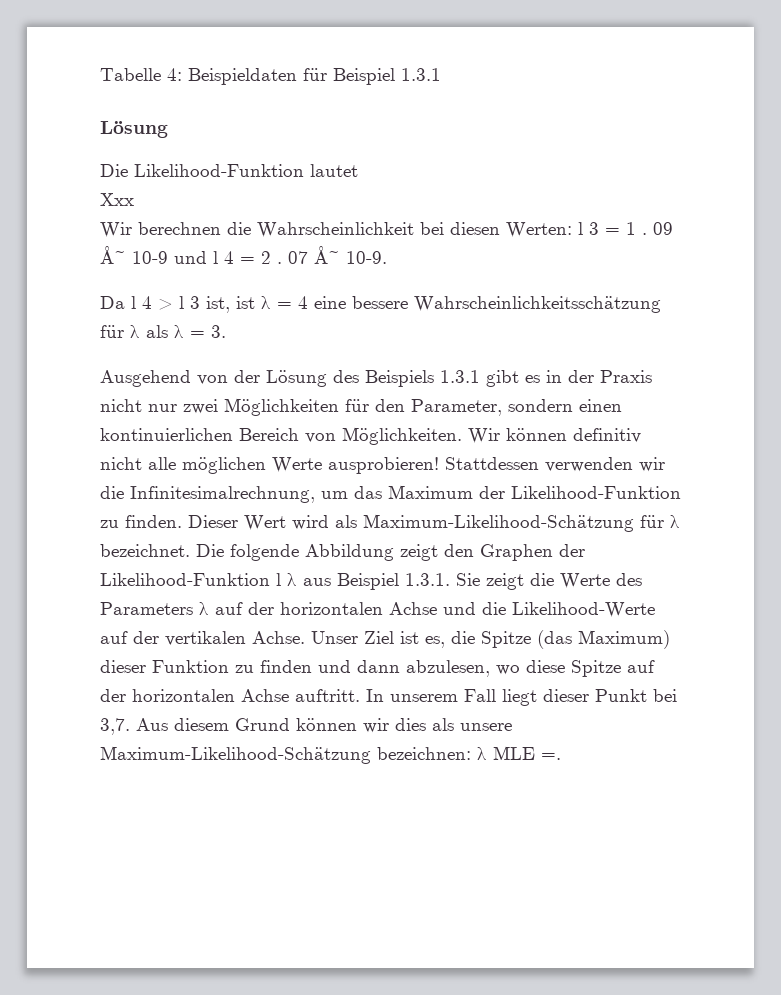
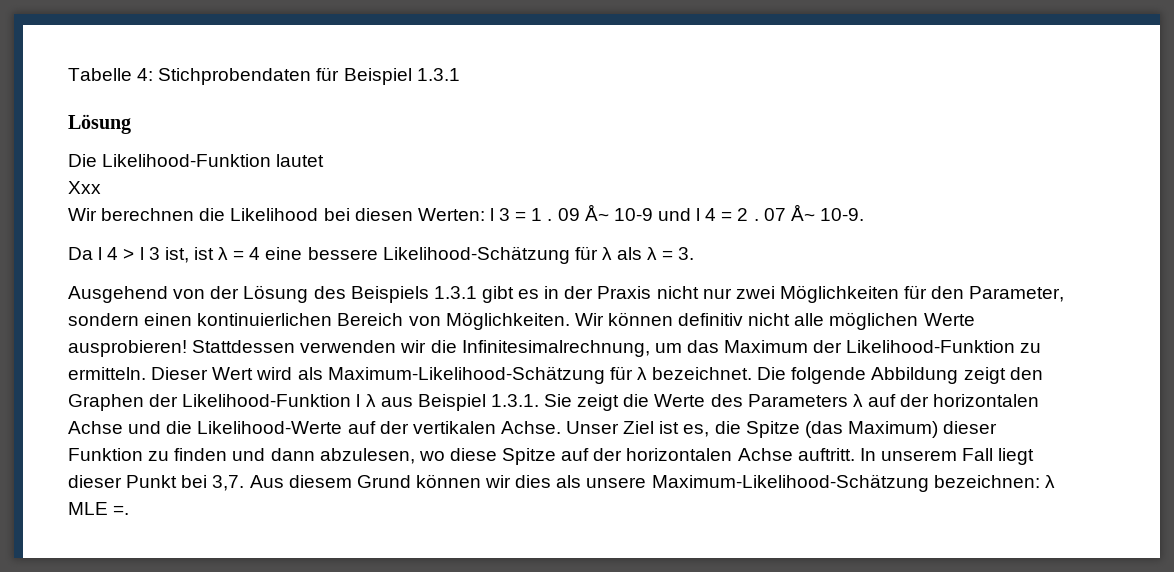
- Tabelle 4: Beispieldaten für Beispiel 1.3.1
+ Tabelle 4: Stichprobendaten für Beispiel 1.3.1
- Wir berechnen die Wahrscheinlichkeit bei diesen Werten: l 3 = 1 .
+ Wir berechnen die Likelihood bei diesen Werten: l 3 = 1 .
- Da l 4 > l 3 ist, ist λ = 4 eine bessere Wahrscheinlichkeitsschätzung für λ als λ = 3.
+ Da l 4 > l 3 ist, ist λ = 4 eine bessere Likelihood-Schätzung für λ als λ = 3.
- Stattdessen verwenden wir die Infinitesimalrechnung, um das Maximum der Likelihood-Funktion zu finden.
+ Stattdessen verwenden wir die Infinitesimalrechnung, um das Maximum der Likelihood-Funktion zu ermitteln.

